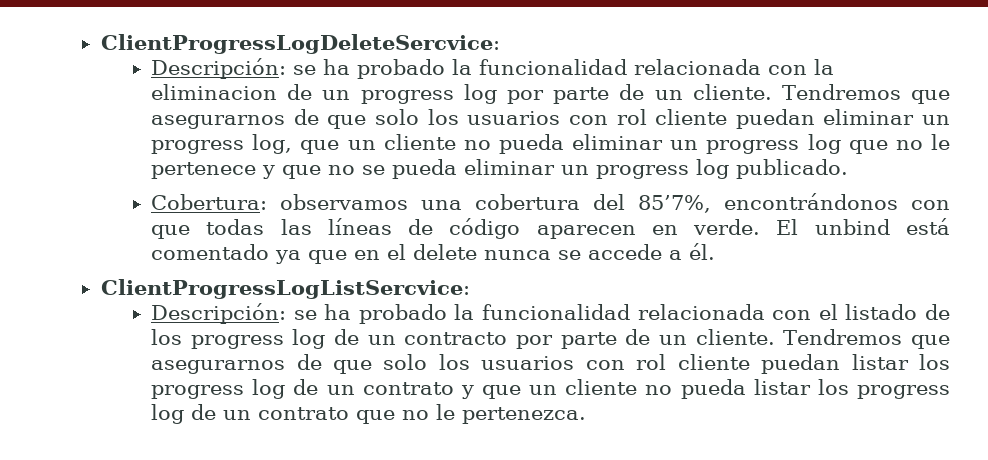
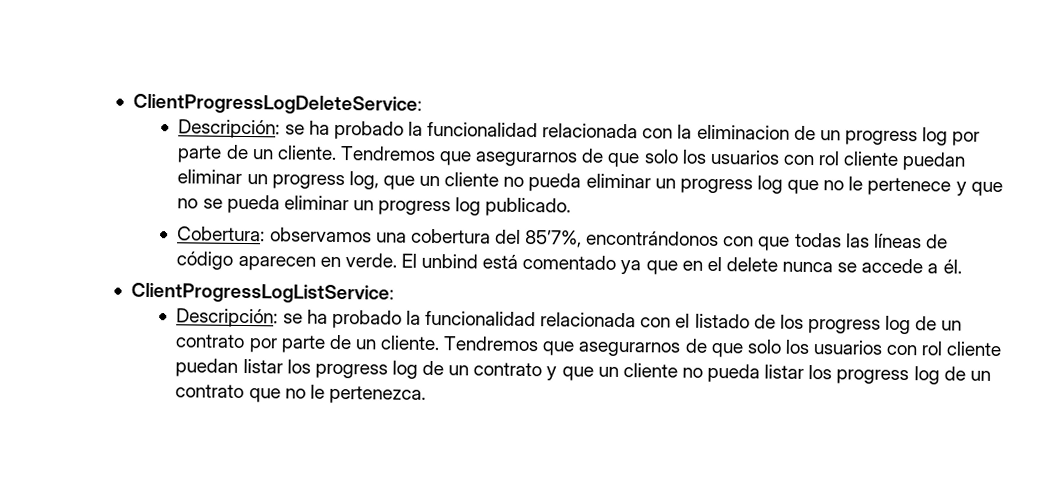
- ClientProgressLogDeleteSercvice:
+ ClientProgressLogDeleteService:
- ClientProgressLogListSercvice:
+ ClientProgressLogListService:
- Descripción: se ha probado la funcionalidad relacionada con el listado de los progress log de un contracto por parte de un cliente.
+ Descripción: se ha probado la funcionalidad relacionada con el listado de los progress log de un contrato por parte de un cliente.

